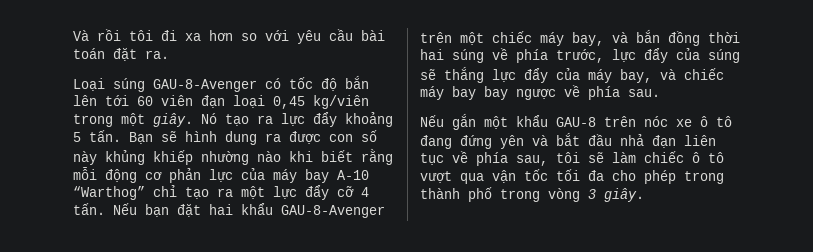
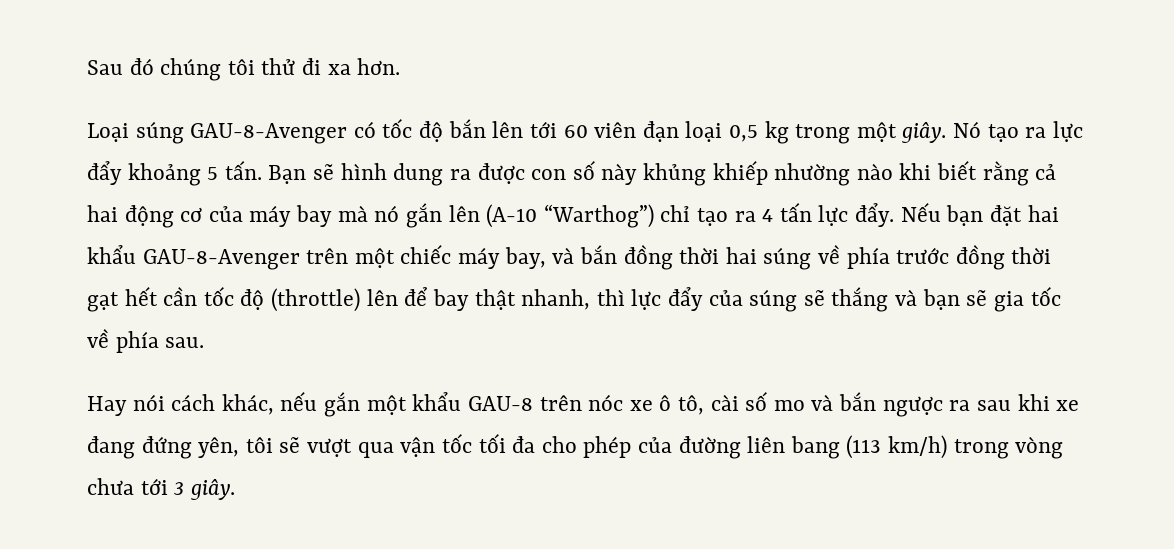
- Và rồi tôi đi xa hơn so với yêu cầu bài toán đặt ra.
+ Sau đó chúng tôi thử đi xa hơn.
- Loại súng GAU-8-Avenger có tốc độ bắn lên tới 60 viên đạn loại 0,45 kg/viên trong một giây.
+ Loại súng GAU-8-Avenger có tốc độ bắn lên tới 60 viên đạn loại 0,5 kg trong một giây.
- Bạn sẽ hình dung ra được con số này khủng khiếp nhường nào khi biết rằng mỗi động cơ phản lực của máy bay A-10 “Warthog” chỉ tạo ra một lực đẩy cỡ 4 tấn.
+ Bạn sẽ hình dung ra được con số này khủng khiếp nhường nào khi biết rằng cả hai động cơ của máy bay mà nó gắn lên (A-10 “Warthog”) chỉ tạo ra 4 tấn lực đẩy.
- Nếu bạn đặt hai khẩu GAU-8-Avenger trên một chiếc máy bay, và bắn đồng thời hai súng về phía trước, lực đẩy của súng sẽ thắng lực đẩy của máy bay, và chiếc máy bay bay ngược về phía sau.
- Nếu gắn một khẩu GAU-8 trên nóc xe ô tô đang đứng yên và bắt đầu nhả đạn liên tục về phía sau, tôi sẽ làm chiếc ô tô vượt qua vận tốc tối đa cho phép trong thành phố trong vòng 3 giây.
+ Nếu bạn đặt hai khẩu GAU-8-Avenger trên một chiếc máy bay, và bắn đồng thời hai súng về phía trước đồng thời gạt hết cần tốc độ (throttle) lên để bay thật nhanh, thì lực đẩy của súng sẽ thắng và bạn sẽ gia tốc về phía sau.
+ Hay nói cách khác, nếu gắn một khẩu GAU-8 trên nóc xe ô tô, cài số mo và bắn ngược ra sau khi xe đang đứng yên, tôi sẽ vượt qua vận tốc tối đa cho phép của đường liên bang (113 km/h) trong vòng chưa tới 3 giây.

